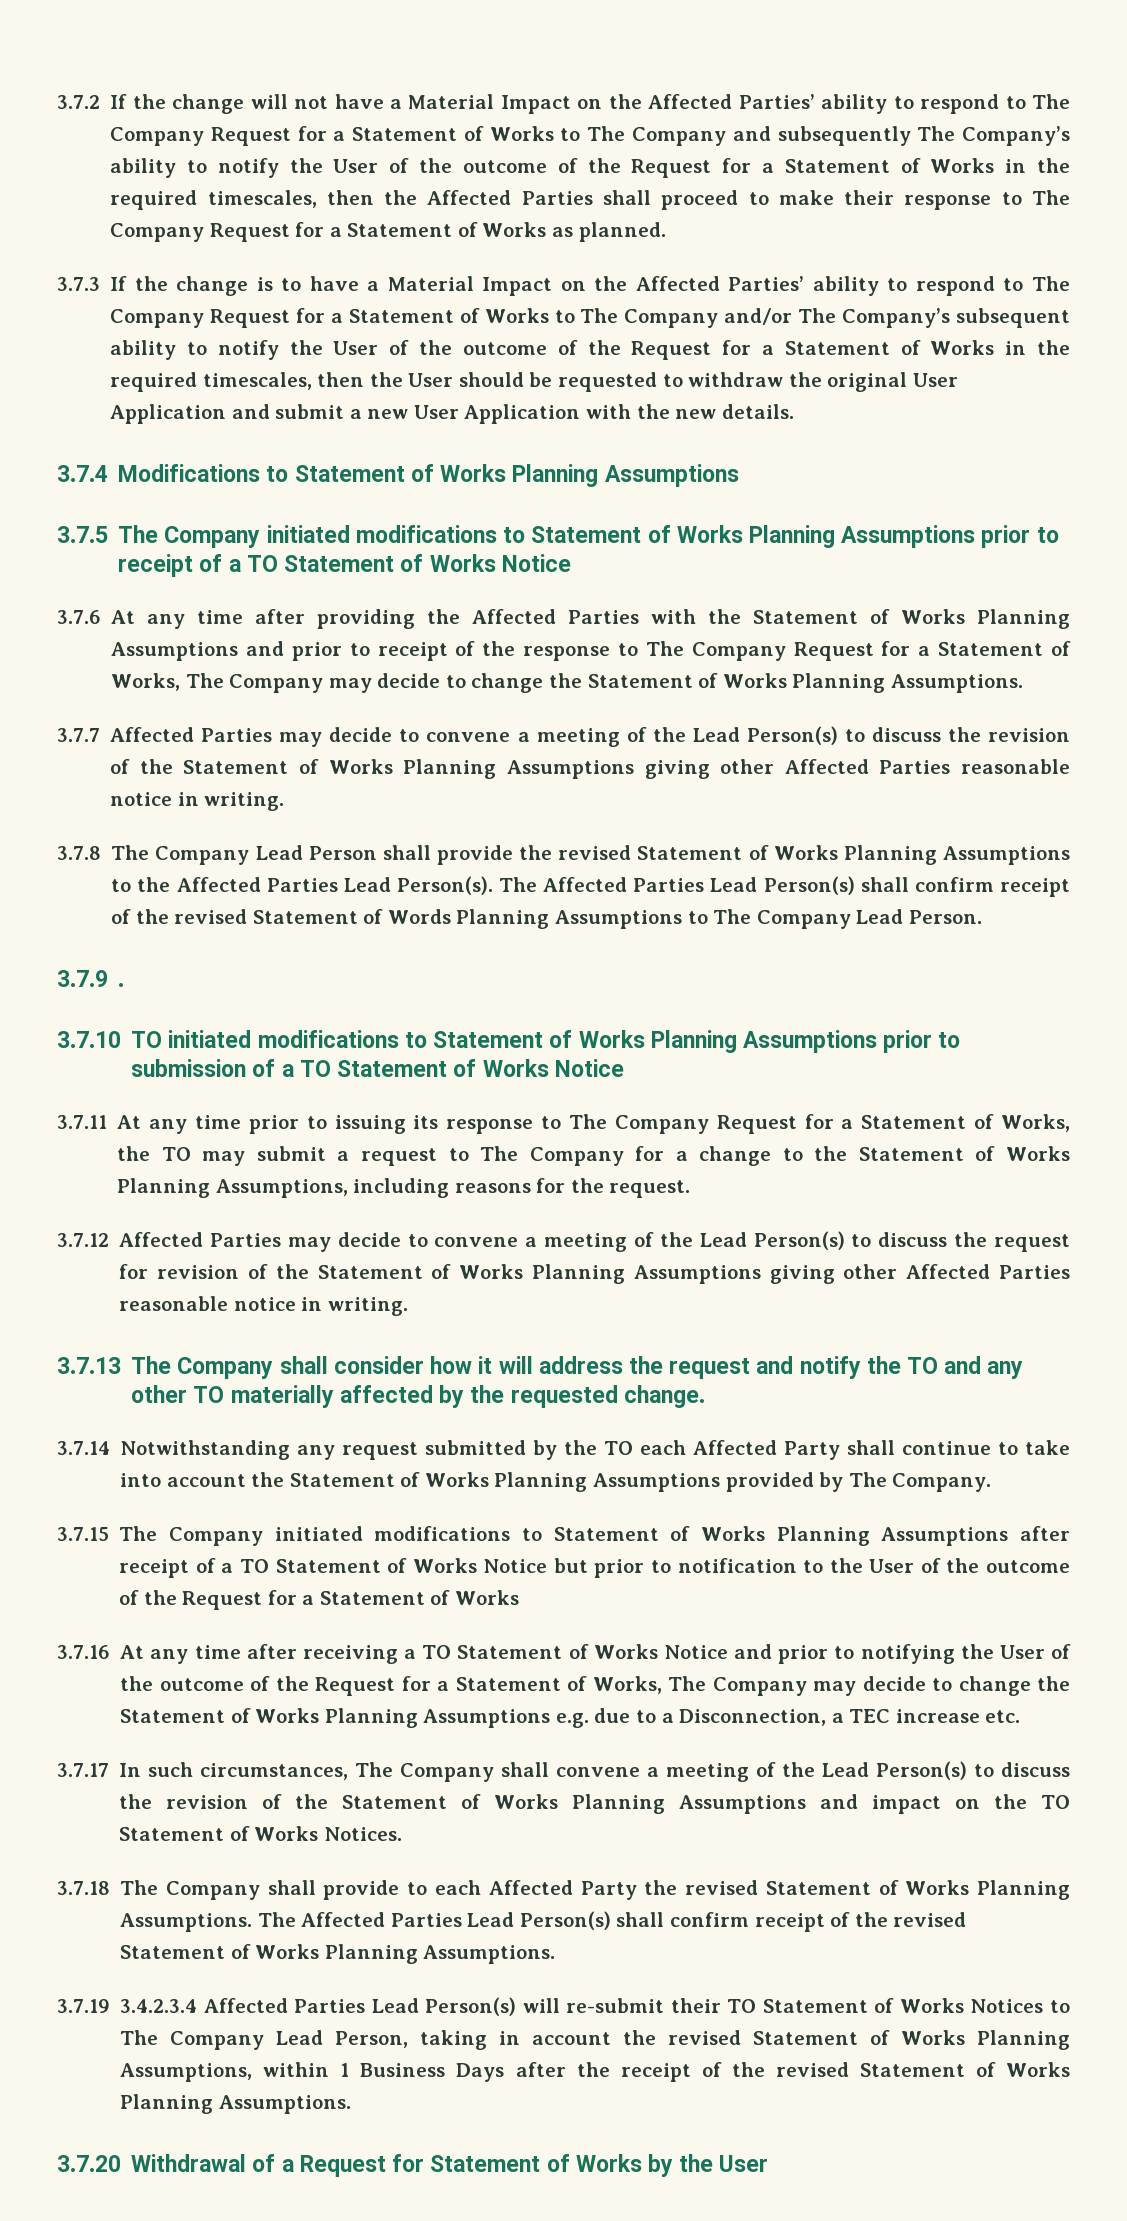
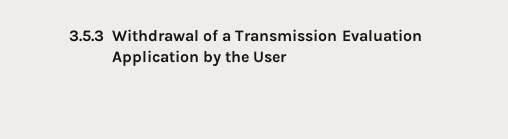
- 3.7.2 If the change will not have a Material Impact on the Affected Parties’ ability to respond to The Company Request for a Statement of Works to The Company and subsequently The Company’s ability to notify the User of the outcome of the Request for a Statement of Works in the required timescales, then the Affected Parties shall proceed to make their response to The Company Request for a Statement of Works as planned.
- 3.7.3 If the change is to have a Material Impact on the Affected Parties’ ability to respond to The Company Request for a Statement of Works to The Company and/or The Company’s subsequent ability to notify the User of the outcome of the Request for a Statement of Works in the required timescales, then the User should be requested to withdraw the original User Application and submit a new User Application with the new details.
- 3.7.4 Modifications to Statement of Works Planning Assumptions
- 3.7.5 The Company initiated modifications to Statement of Works Planning Assumptions prior to receipt of a TO Statement of Works Notice
- 3.7.6 At any time after providing the Affected Parties with the Statement of Works Planning Assumptions and prior to receipt of the response to The Company Request for a Statement of Works, The Company may decide to change the Statement of Works Planning Assumptions.
- 3.7.7 Affected Parties may decide to convene a meeting of the Lead Person(s) to discuss the revision of the Statement of Works Planning Assumptions giving other Affected Parties reasonable notice in writing.
- 3.7.8 The Company Lead Person shall provide the revised Statement of Works Planning Assumptions to the Affected Parties Lead Person(s). The Affected Parties Lead Person(s) shall confirm receipt of the revised Statement of Words Planning Assumptions to The Company Lead Person.
- 3.7.9 .
- 3.7.10 TO initiated modifications to Statement of Works Planning Assumptions prior to submission of a TO Statement of Works Notice
- 3.7.11 At any time prior to issuing its response to The Company Request for a Statement of Works, the TO may submit a request to The Company for a change to the Statement of Works Planning Assumptions, including reasons for the request.
- 3.7.12 Affected Parties may decide to convene a meeting of the Lead Person(s) to discuss the request for revision of the Statement of Works Planning Assumptions giving other Affected Parties reasonable notice in writing.
- 3.7.13 The Company shall consider how it will address the request and notify the TO and any other TO materially affected by the requested change.
- 3.7.14 Notwithstanding any request submitted by the TO each Affected Party shall continue to take into account the Statement of Works Planning Assumptions provided by The Company.
- 3.7.15 The Company initiated modifications to Statement of Works Planning Assumptions after receipt of a TO Statement of Works Notice but prior to notification to the User of the outcome of the Request for a Statement of Works
- 3.7.16 At any time after receiving a TO Statement of Works Notice and prior to notifying the User of the outcome of the Request for a Statement of Works, The Company may decide to change the Statement of Works Planning Assumptions e.g. due to a Disconnection, a TEC increase etc.
- 3.7.17 In such circumstances, The Company shall convene a meeting of the Lead Person(s) to discuss the revision of the Statement of Works Planning Assumptions and impact on the TO Statement of Works Notices.
- 3.7.18 The Company shall provide to each Affected Party the revised Statement of Works Planning Assumptions. The Affected Parties Lead Person(s) shall confirm receipt of the revised Statement of Works Planning Assumptions.
- 3.7.19 3.4.2.3.4 Affected Parties Lead Person(s) will re-submit their TO Statement of Works Notices to The Company Lead Person, taking in account the revised Statement of Works Planning Assumptions, within 1 Business Days after the receipt of the revised Statement of Works Planning Assumptions.
- 3.7.20 Withdrawal of a Request for Statement of Works by the User
+ 3.5.3 Withdrawal of a Transmission Evaluation Application by the User

